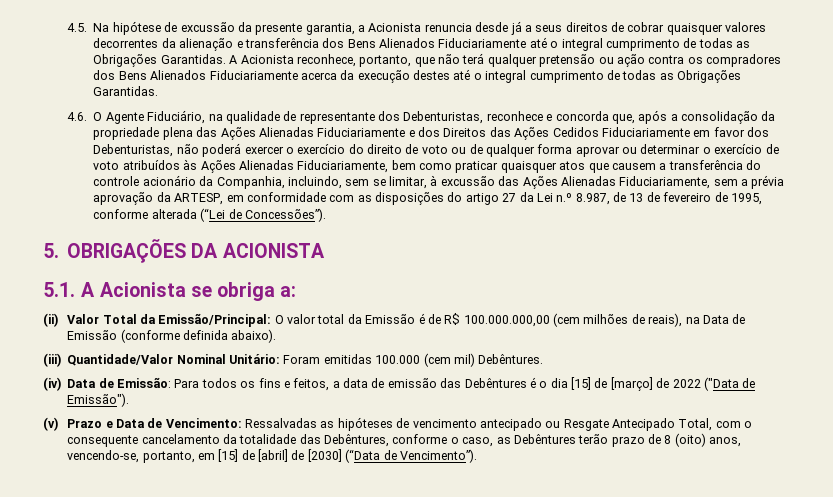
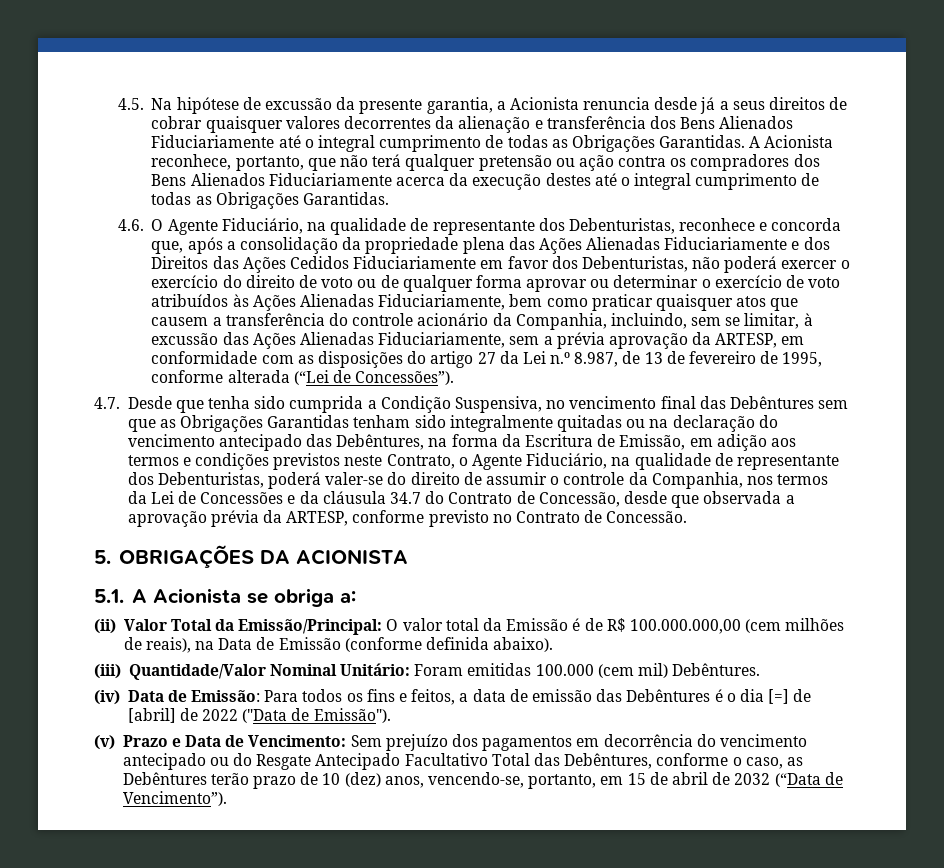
+ 4.7. Desde que tenha sido cumprida a Condição Suspensiva, no vencimento final das Debêntures sem que as Obrigações Garantidas tenham sido integralmente quitadas ou na declaração do vencimento antecipado das Debêntures, na forma da Escritura de Emissão, em adição aos termos e condições previstos neste Contrato, o Agente Fiduciário, na qualidade de representante dos Debenturistas, poderá valer-se do direito de assumir o controle da Companhia, nos termos da Lei de Concessões e da cláusula 34.7 do Contrato de Concessão, desde que observada a aprovação prévia da ARTESP, conforme previsto no Contrato de Concessão.
- (iv) Data de Emissão: Para todos os fins e feitos, a data de emissão das Debêntures é o dia [15] de [março] de 2022 ("Data de Emissão").
+ (iv) Data de Emissão: Para todos os fins e feitos, a data de emissão das Debêntures é o dia [=] de [abril] de 2022 ("Data de Emissão").
- (v) Prazo e Data de Vencimento: Ressalvadas as hipóteses de vencimento antecipado ou Resgate Antecipado Total, com o consequente cancelamento da totalidade das Debêntures, conforme o caso, as Debêntures terão prazo de 8 (oito) anos, vencendo-se, portanto, em [15] de [abril] de [2030] (“Data de Vencimento”).
+ (v) Prazo e Data de Vencimento: Sem prejuízo dos pagamentos em decorrência do vencimento antecipado ou do Resgate Antecipado Facultativo Total das Debêntures, conforme o caso, as Debêntures terão prazo de 10 (dez) anos, vencendo-se, portanto, em 15 de abril de 2032 (“Data de Vencimento”).

